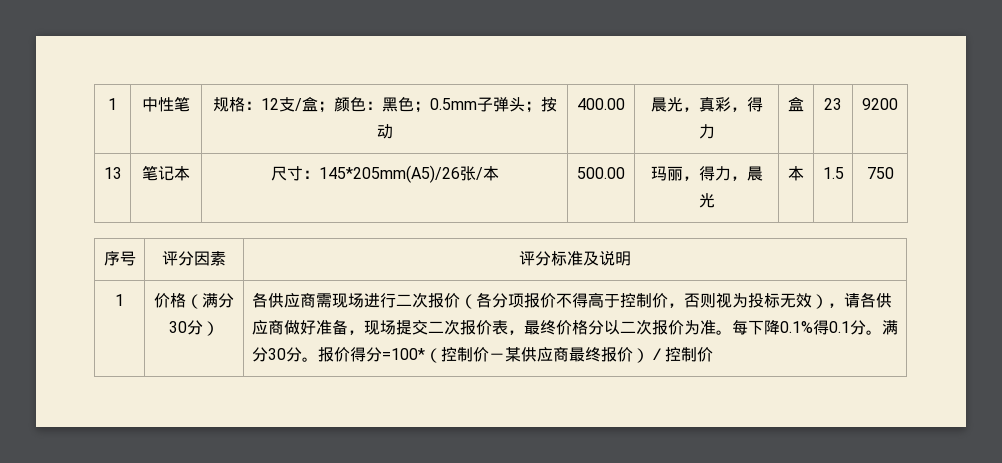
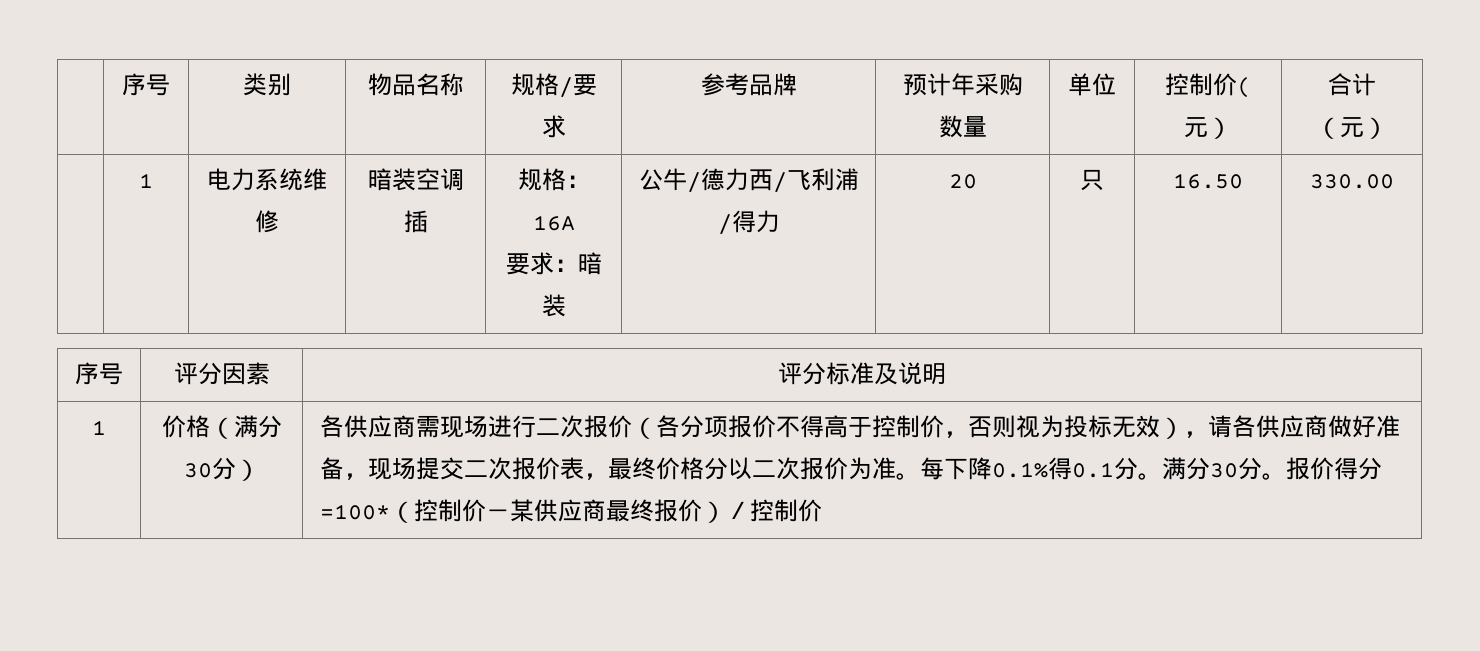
- 1 | 中性笔 | 规格：12支/盒；颜色：黑色；0.5mm子弹头；按动 | 400.00 | 晨光，真彩，得力 | 盒 | 23 | 9200
- 13 | 笔记本 | 尺寸：145*205mm(A5)/26张/本 | 500.00 | 玛丽，得力，晨光 | 本 | 1.5 | 750
+ | 序号 | 类别 | 物品名称 | 规格/要求 | 参考品牌 | 预计年采购数量 | 单位 | 控制价(元） | 合计（元）
+ | 1 | 电力系统维修 | 暗装空调插 | 规格：16A
+ 要求：暗装 | 公牛/德力西/飞利浦/得力 | 20 | 只 | 16.50 | 330.00

